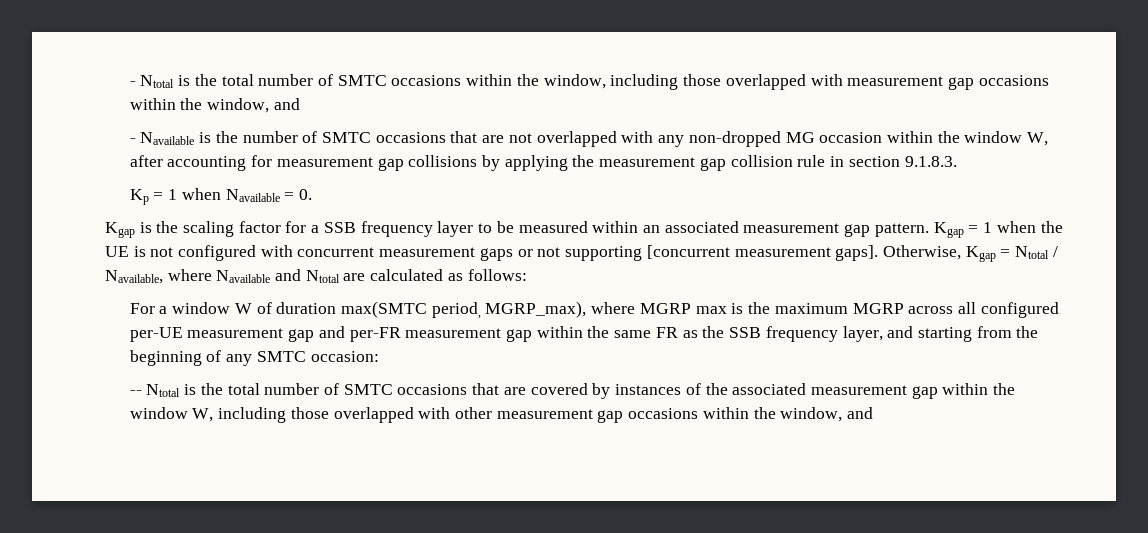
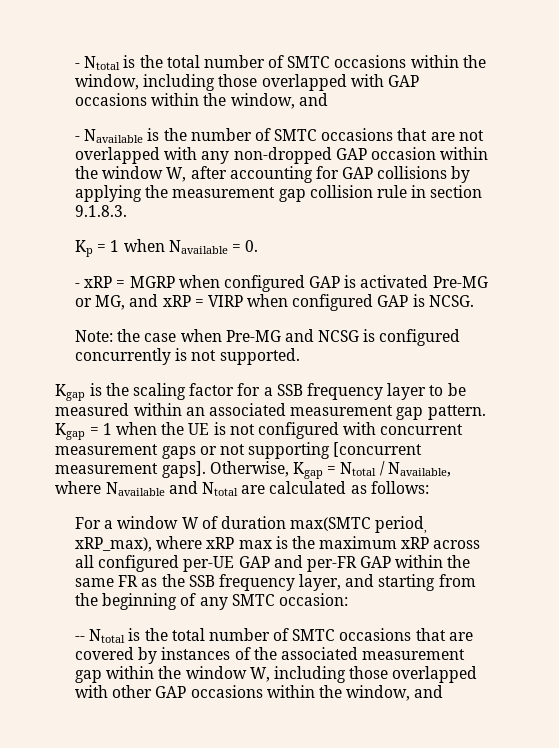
- - Ntotal is the total number of SMTC occasions within the window, including those overlapped with measurement gap occasions within the window, and
+ - Ntotal is the total number of SMTC occasions within the window, including those overlapped with GAP occasions within the window, and
- - Navailable is the number of SMTC occasions that are not overlapped with any non-dropped MG occasion within the window W, after accounting for measurement gap collisions by applying the measurement gap collision rule in section 9.1.8.3.
+ - Navailable is the number of SMTC occasions that are not overlapped with any non-dropped GAP occasion within the window W, after accounting for GAP collisions by applying the measurement gap collision rule in section 9.1.8.3.
+ - xRP = MGRP when configured GAP is activated Pre-MG or MG, and xRP = VIRP when configured GAP is NCSG.
+ Note: the case when Pre-MG and NCSG is configured concurrently is not supported.
- For a window W of duration max(SMTC period, MGRP_max), where MGRP max is the maximum MGRP across all configured per-UE measurement gap and per-FR measurement gap within the same FR as the SSB frequency layer, and starting from the beginning of any SMTC occasion:
+ For a window W of duration max(SMTC period, xRP_max), where xRP max is the maximum xRP across all configured per-UE GAP and per-FR GAP within the same FR as the SSB frequency layer, and starting from the beginning of any SMTC occasion:
- -- Ntotal is the total number of SMTC occasions that are covered by instances of the associated measurement gap within the window W, including those overlapped with other measurement gap occasions within the window, and
+ -- Ntotal is the total number of SMTC occasions that are covered by instances of the associated measurement gap within the window W, including those overlapped with other GAP occasions within the window, and

